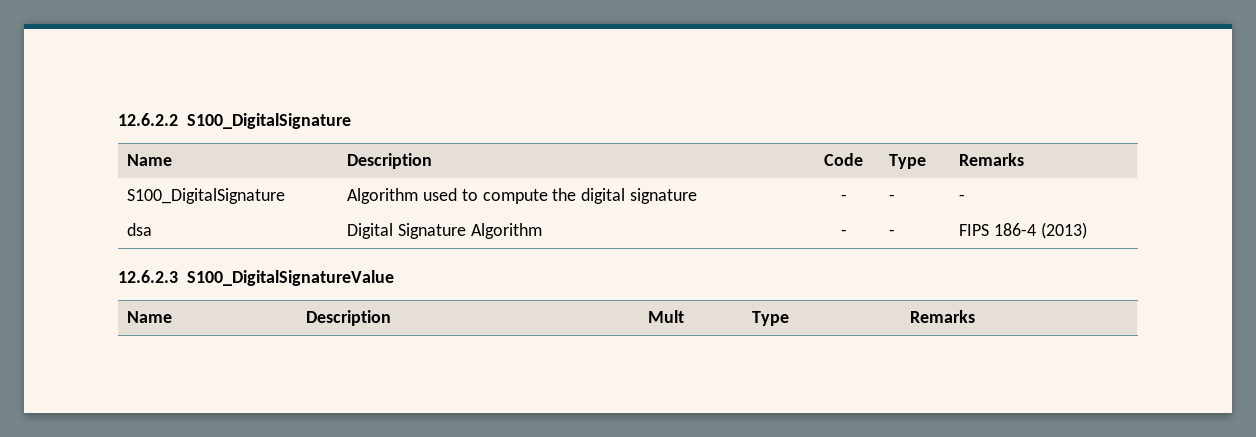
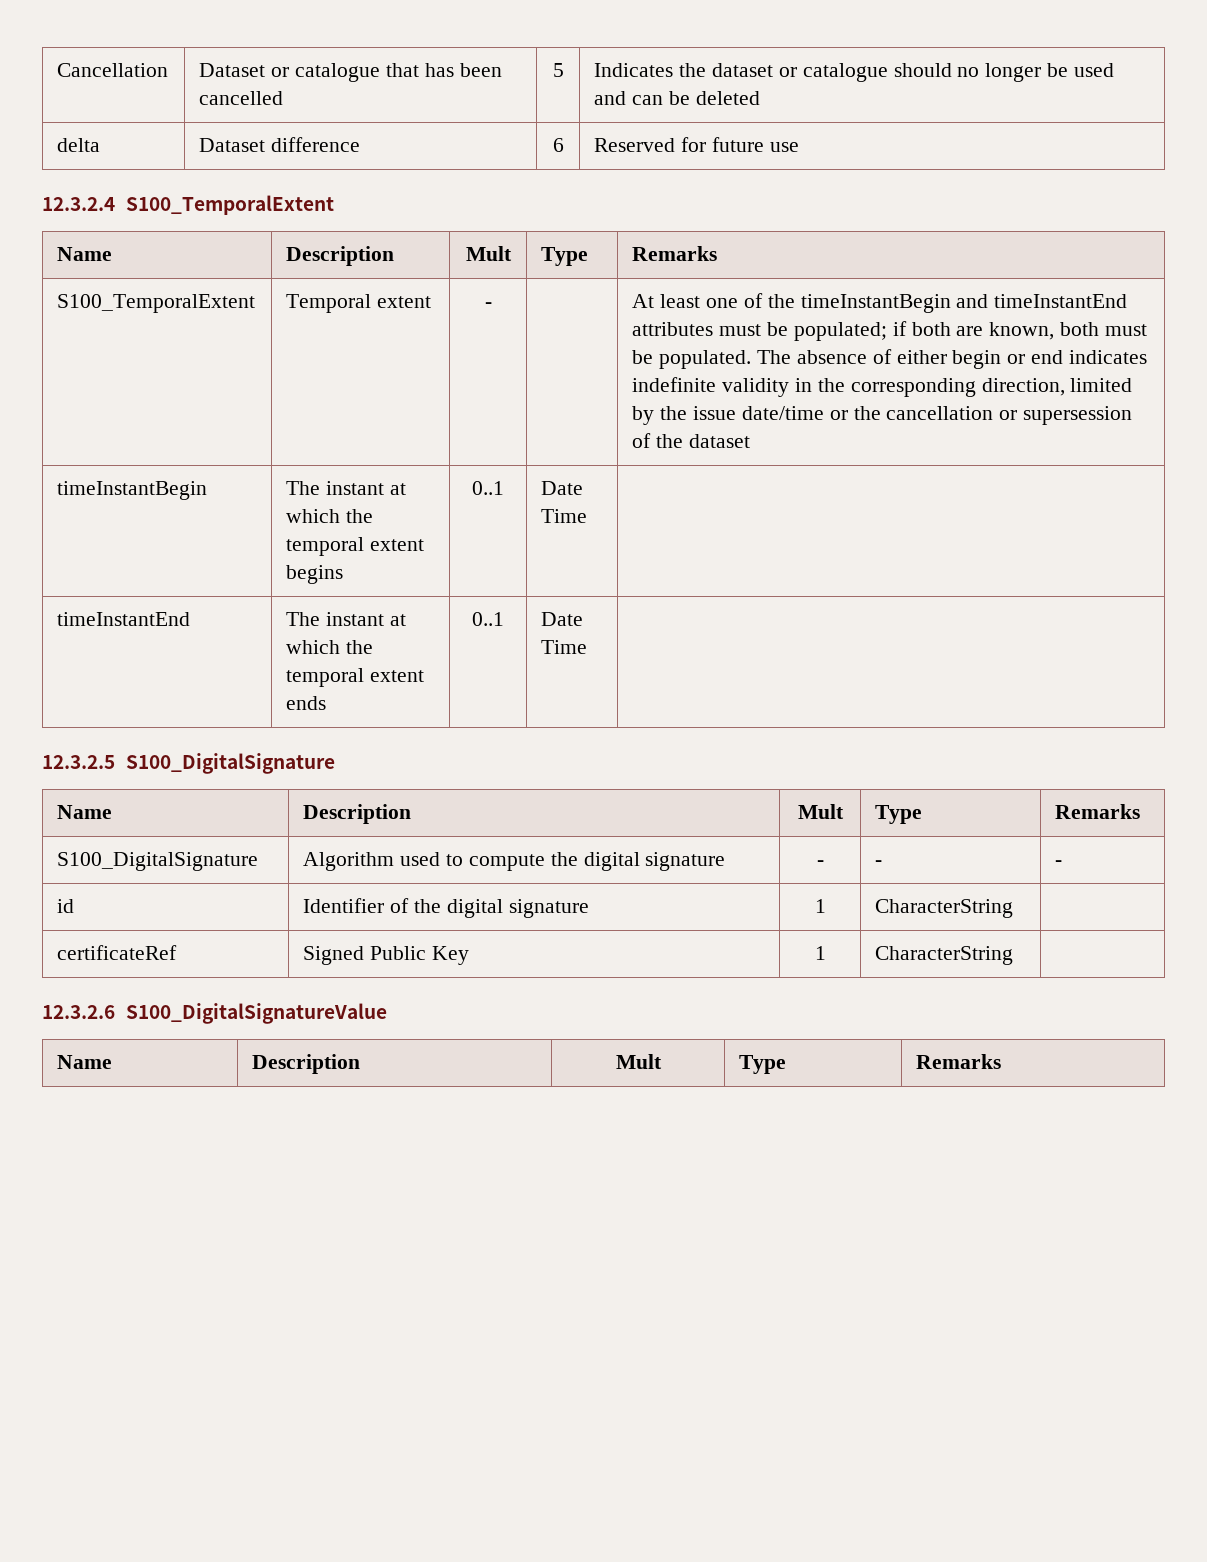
- 12.6.2.2 S100_DigitalSignature
- Name | Description | Code | Type | Remarks
+ Cancellation | Dataset or catalogue that has been cancelled | 5 | Indicates the dataset or catalogue should no longer be used and can be deleted
+ delta | Dataset difference | 6 | Reserved for future use
+ 12.3.2.4 S100_TemporalExtent
+ Name | Description | Mult | Type | Remarks
+ S100_TemporalExtent | Temporal extent | - | | At least one of the timeInstantBegin and timeInstantEnd attributes must be populated; if both are known, both must be populated. The absence of either begin or end indicates indefinite validity in the corresponding direction, limited by the issue date/time or the cancellation or supersession of the dataset
+ timeInstantBegin | The instant at which the temporal extent begins | 0..1 | Date Time |
+ timeInstantEnd | The instant at which the temporal extent ends | 0..1 | Date Time |
+ 12.3.2.5 S100_DigitalSignature
+ Name | Description | Mult | Type | Remarks
- dsa | Digital Signature Algorithm | - | - | FIPS 186-4 (2013)
- 12.6.2.3 S100_DigitalSignatureValue
+ id | Identifier of the digital signature | 1 | CharacterString |
+ certificateRef | Signed Public Key | 1 | CharacterString |
+ 12.3.2.6 S100_DigitalSignatureValue

